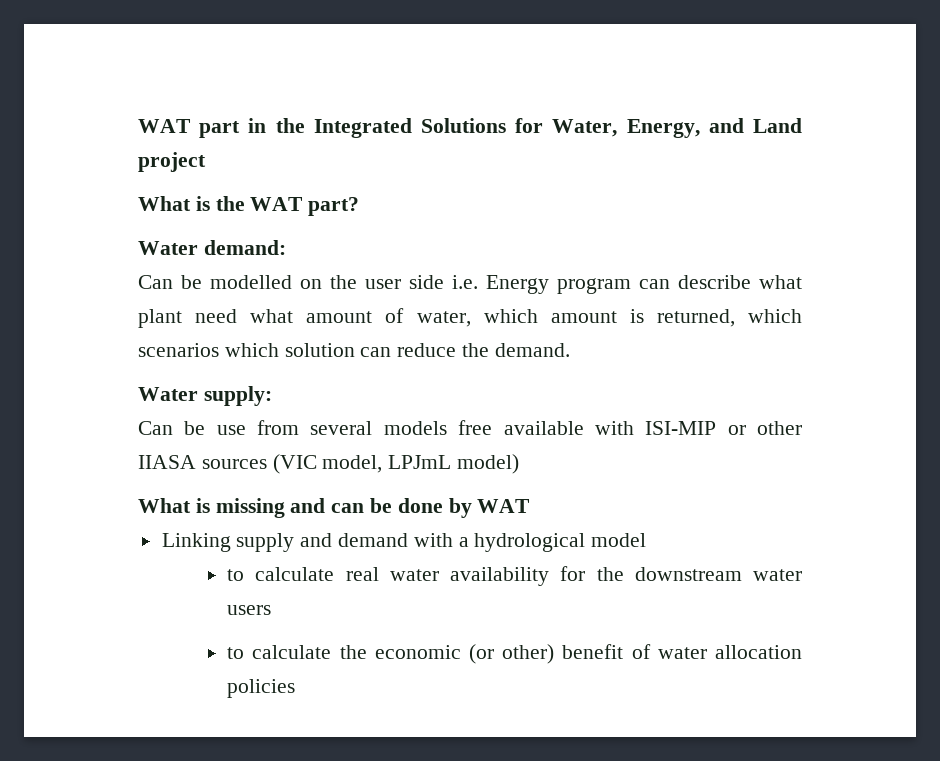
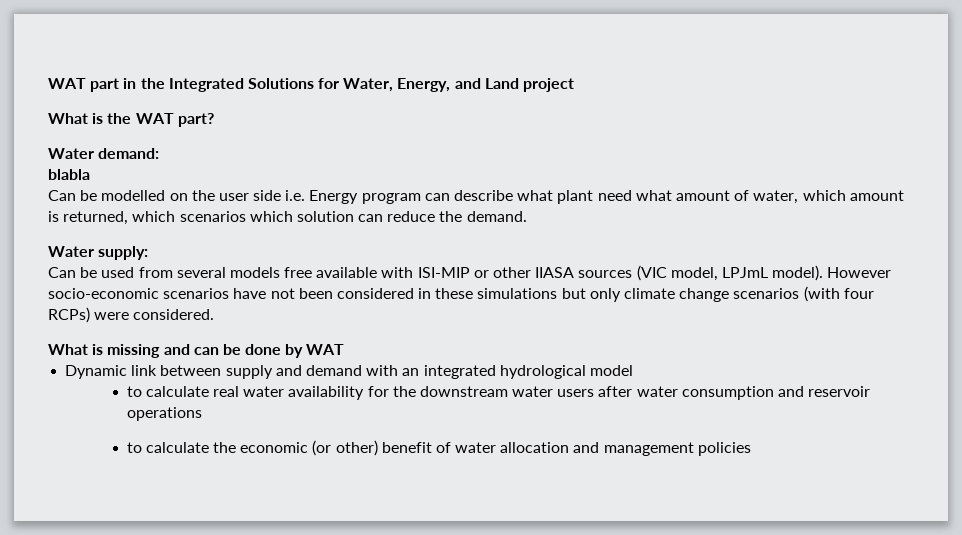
+ blabla
- Can be use from several models free available with ISI-MIP or other IIASA sources (VIC model, LPJmL model)
+ Can be used from several models free available with ISI-MIP or other IIASA sources (VIC model, LPJmL model). However socio-economic scenarios have not been considered in these simulations but only climate change scenarios (with four RCPs) were considered.
- Linking supply and demand with a hydrological model
+ Dynamic link between supply and demand with an integrated hydrological model
- to calculate real water availability for the downstream water users
+ to calculate real water availability for the downstream water users after water consumption and reservoir operations
- to calculate the economic (or other) benefit of water allocation policies
+ to calculate the economic (or other) benefit of water allocation and management policies

